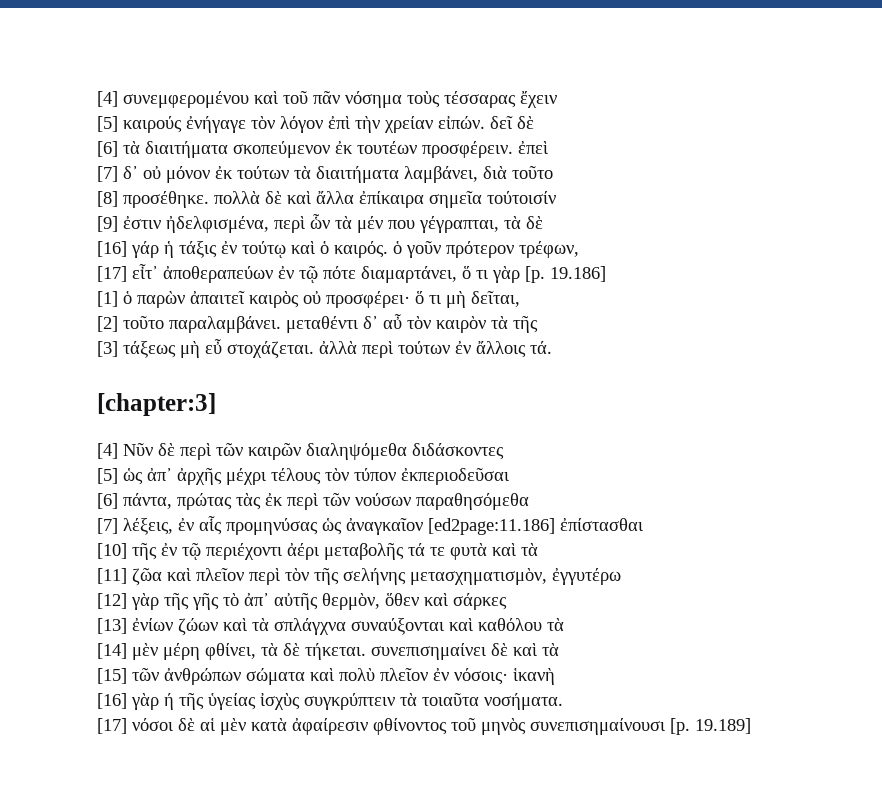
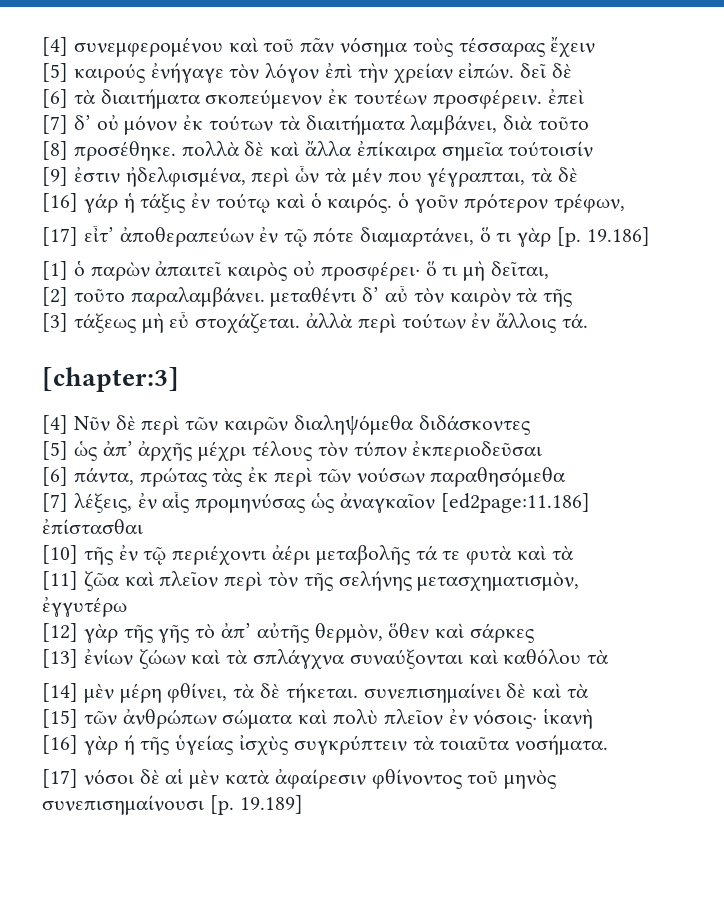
- [7] δ᾽ οὐ μόνον ἐκ τούτων τὰ διαιτήματα λαμβάνει, διὰ τοῦτο
+ [7] δ’ οὐ μόνον ἐκ τούτων τὰ διαιτήματα λαμβάνει, διὰ τοῦτο
- [17] εἶτ᾽ ἀποθεραπεύων ἐν τῷ πότε διαμαρτάνει, ὅ τι γὰρ [p. 19.186]
+ [17] εἶτ’ ἀποθεραπεύων ἐν τῷ πότε διαμαρτάνει, ὅ τι γὰρ [p. 19.186]
- [2] τοῦτο παραλαμβάνει. μεταθέντι δ᾽ αὖ τὸν καιρὸν τὰ τῆς
+ [2] τοῦτο παραλαμβάνει. μεταθέντι δ’ αὖ τὸν καιρὸν τὰ τῆς
- [5] ὡς ἀπ᾽ ἀρχῆς μέχρι τέλους τὸν τύπον ἐκπεριοδεῦσαι
+ [5] ὡς ἀπ’ ἀρχῆς μέχρι τέλους τὸν τύπον ἐκπεριοδεῦσαι
- [12] γὰρ τῆς γῆς τὸ ἀπ᾽ αὐτῆς θερμὸν, ὅθεν καὶ σάρκες
+ [12] γὰρ τῆς γῆς τὸ ἀπ’ αὐτῆς θερμὸν, ὅθεν καὶ σάρκες

